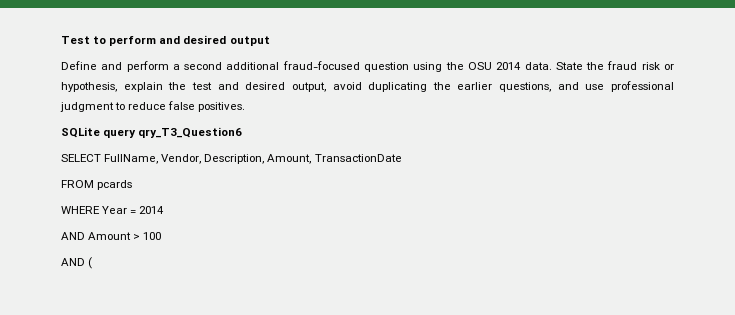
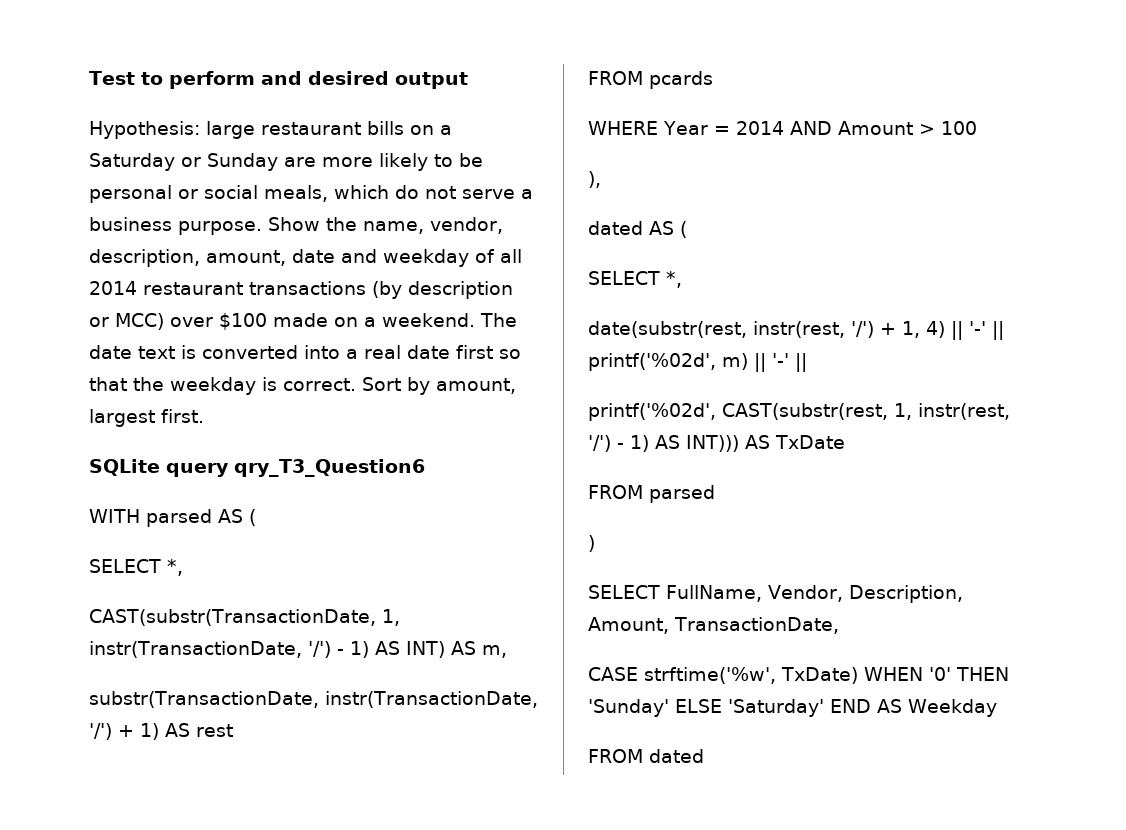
- Define and perform a second additional fraud-focused question using the OSU 2014 data. State the fraud risk or hypothesis, explain the test and desired output, avoid duplicating the earlier questions, and use professional judgment to reduce false positives.
+ Hypothesis: large restaurant bills on a Saturday or Sunday are more likely to be personal or social meals, which do not serve a business purpose. Show the name, vendor, description, amount, date and weekday of all 2014 restaurant transactions (by description or MCC) over $100 made on a weekend. The date text is converted into a real date first so that the weekday is correct. Sort by amount, largest first.
  SQLite query qry_T3_Question6
- SELECT FullName, Vendor, Description, Amount, TransactionDate
+ WITH parsed AS (
+ SELECT *,
+ CAST(substr(TransactionDate, 1, instr(TransactionDate, '/') - 1) AS INT) AS m,
+ substr(TransactionDate, instr(TransactionDate, '/') + 1) AS rest
- WHERE Year = 2014
- AND Amount > 100
+ WHERE Year = 2014 AND Amount > 100
- AND (
+ ),
+ dated AS (
+ SELECT *,
+ date(substr(rest, instr(rest, '/') + 1, 4) || '-' || printf('%02d', m) || '-' ||
+ printf('%02d', CAST(substr(rest, 1, instr(rest, '/') - 1) AS INT))) AS TxDate
+ FROM parsed
+ )
+ SELECT FullName, Vendor, Description, Amount, TransactionDate,
+ CASE strftime('%w', TxDate) WHEN '0' THEN 'Sunday' ELSE 'Saturday' END AS Weekday
+ FROM dated

